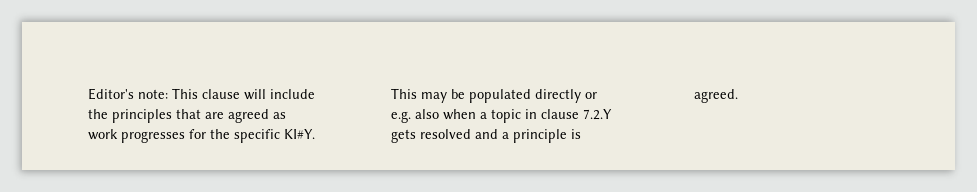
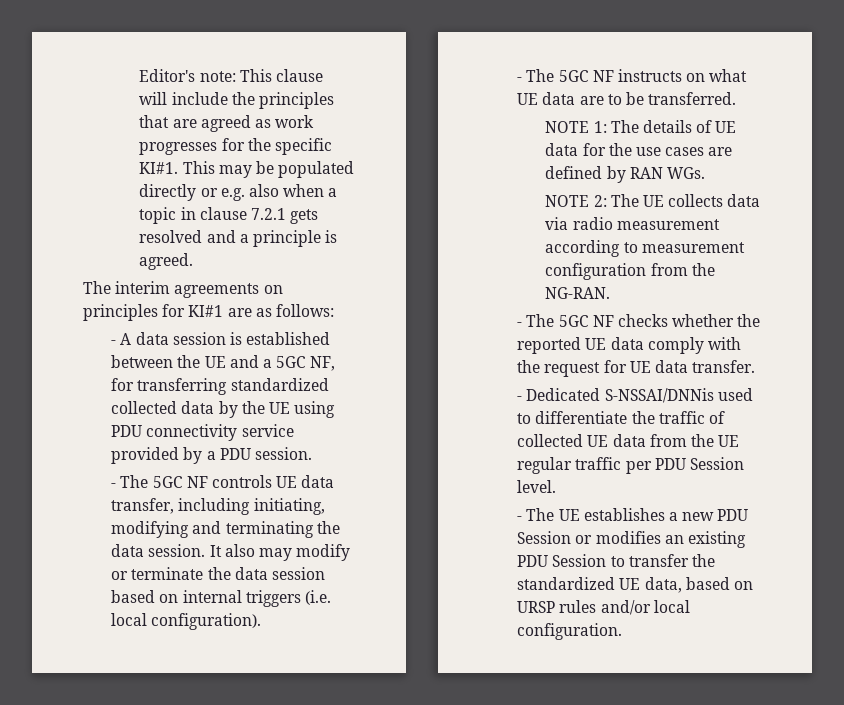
- Editor's note: This clause will include the principles that are agreed as work progresses for the specific KI#Y.
+ Editor's note: This clause will include the principles that are agreed as work progresses for the specific KI#1.
- This may be populated directly or e.g. also when a topic in clause 7.2.Y gets resolved and a principle is agreed.
+ This may be populated directly or e.g. also when a topic in clause 7.2.1 gets resolved and a principle is agreed.
+ The interim agreements on principles for KI#1 are as follows:
+ - A data session is established between the UE and a 5GC NF, for transferring standardized collected data by the UE using PDU connectivity service provided by a PDU session.
+ - The 5GC NF controls UE data transfer, including initiating, modifying and terminating the data session. It also may modify or terminate the data session based on internal triggers (i.e. local configuration).
+ - The 5GC NF instructs on what UE data are to be transferred.
+ NOTE 1: The details of UE data for the use cases are defined by RAN WGs.
+ NOTE 2: The UE collects data via radio measurement according to measurement configuration from the NG-RAN.
+ - The 5GC NF checks whether the reported UE data comply with the request for UE data transfer.
+ - Dedicated S-NSSAI/DNNis used to differentiate the traffic of collected UE data from the UE regular traffic per PDU Session level.
+ - The UE establishes a new PDU Session or modifies an existing PDU Session to transfer the standardized UE data, based on URSP rules and/or local configuration.

